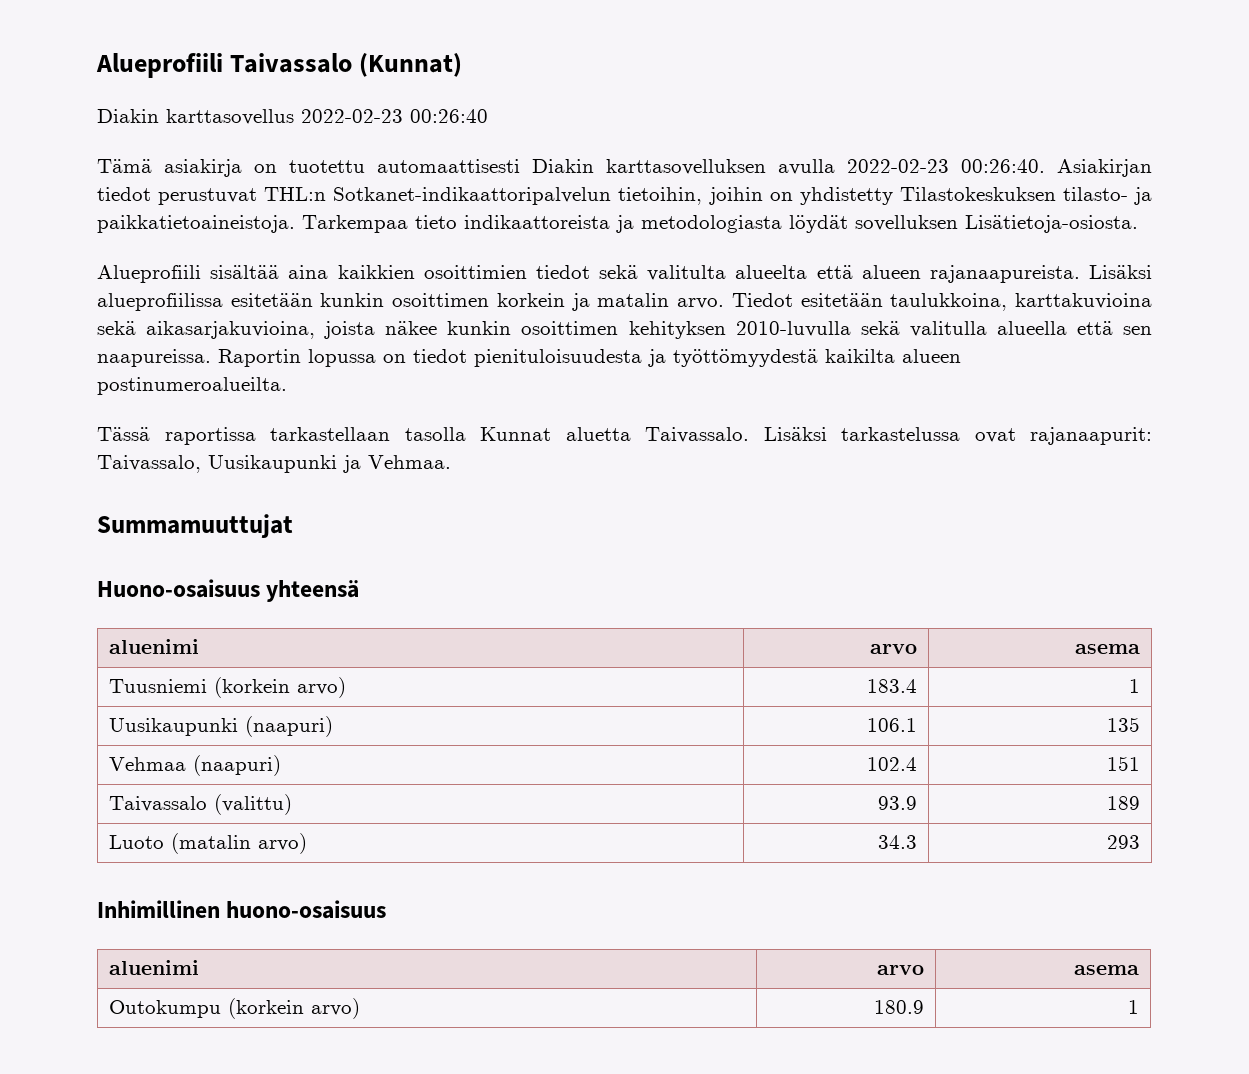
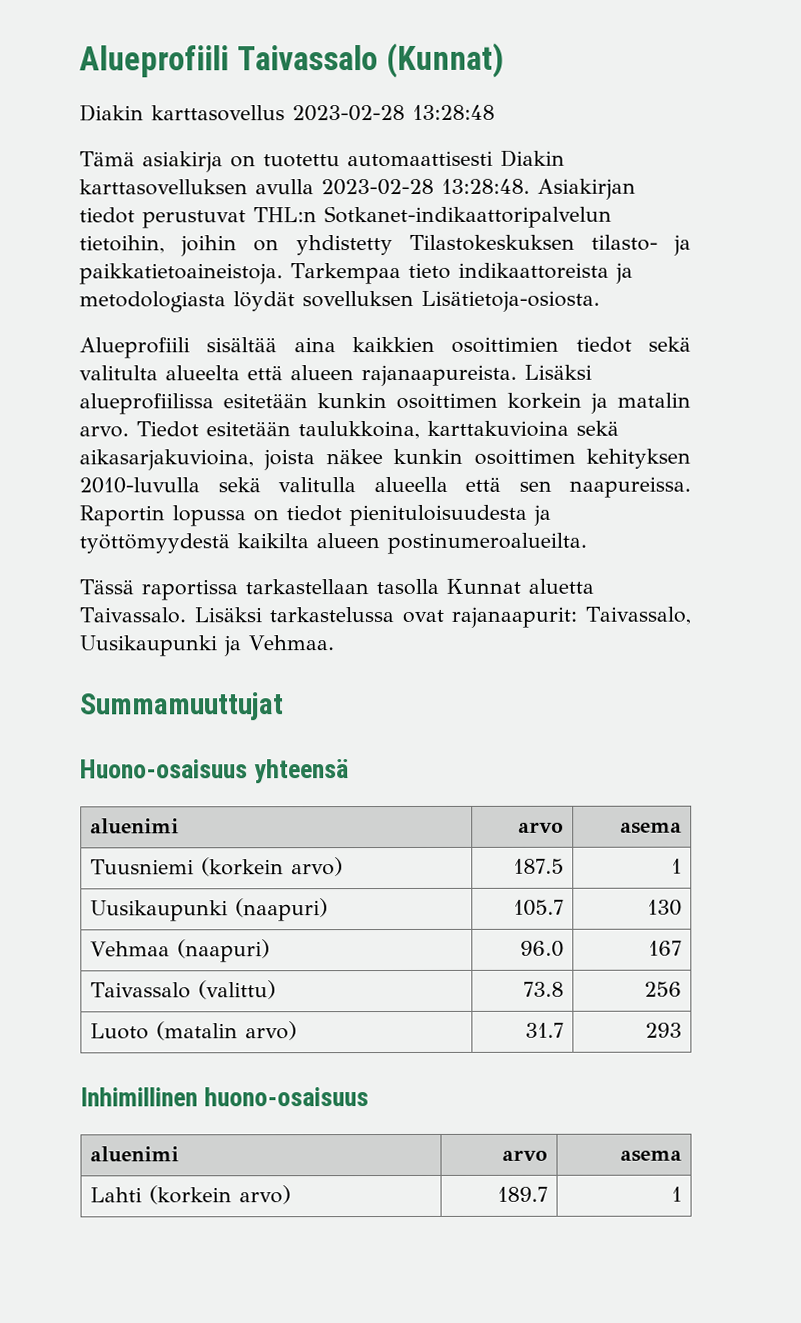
- Diakin karttasovellus 2022-02-23 00:26:40
+ Diakin karttasovellus 2023-02-28 13:28:48
- Tämä asiakirja on tuotettu automaattisesti Diakin karttasovelluksen avulla 2022-02-23 00:26:40.
+ Tämä asiakirja on tuotettu automaattisesti Diakin karttasovelluksen avulla 2023-02-28 13:28:48.
- Tuusniemi (korkein arvo) | 183.4 | 1
+ Tuusniemi (korkein arvo) | 187.5 | 1
- Uusikaupunki (naapuri) | 106.1 | 135
+ Uusikaupunki (naapuri) | 105.7 | 130
- Vehmaa (naapuri) | 102.4 | 151
+ Vehmaa (naapuri) | 96.0 | 167
- Taivassalo (valittu) | 93.9 | 189
+ Taivassalo (valittu) | 73.8 | 256
- Luoto (matalin arvo) | 34.3 | 293
+ Luoto (matalin arvo) | 31.7 | 293
- Outokumpu (korkein arvo) | 180.9 | 1
+ Lahti (korkein arvo) | 189.7 | 1

